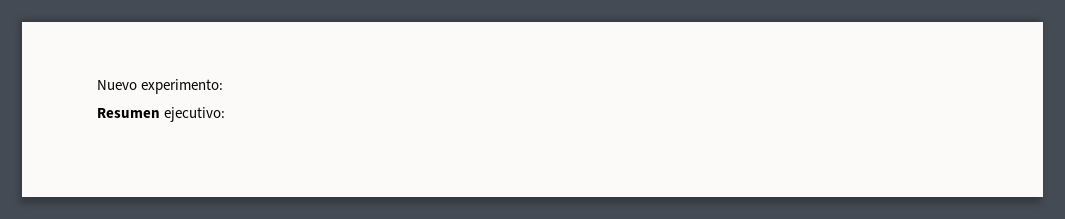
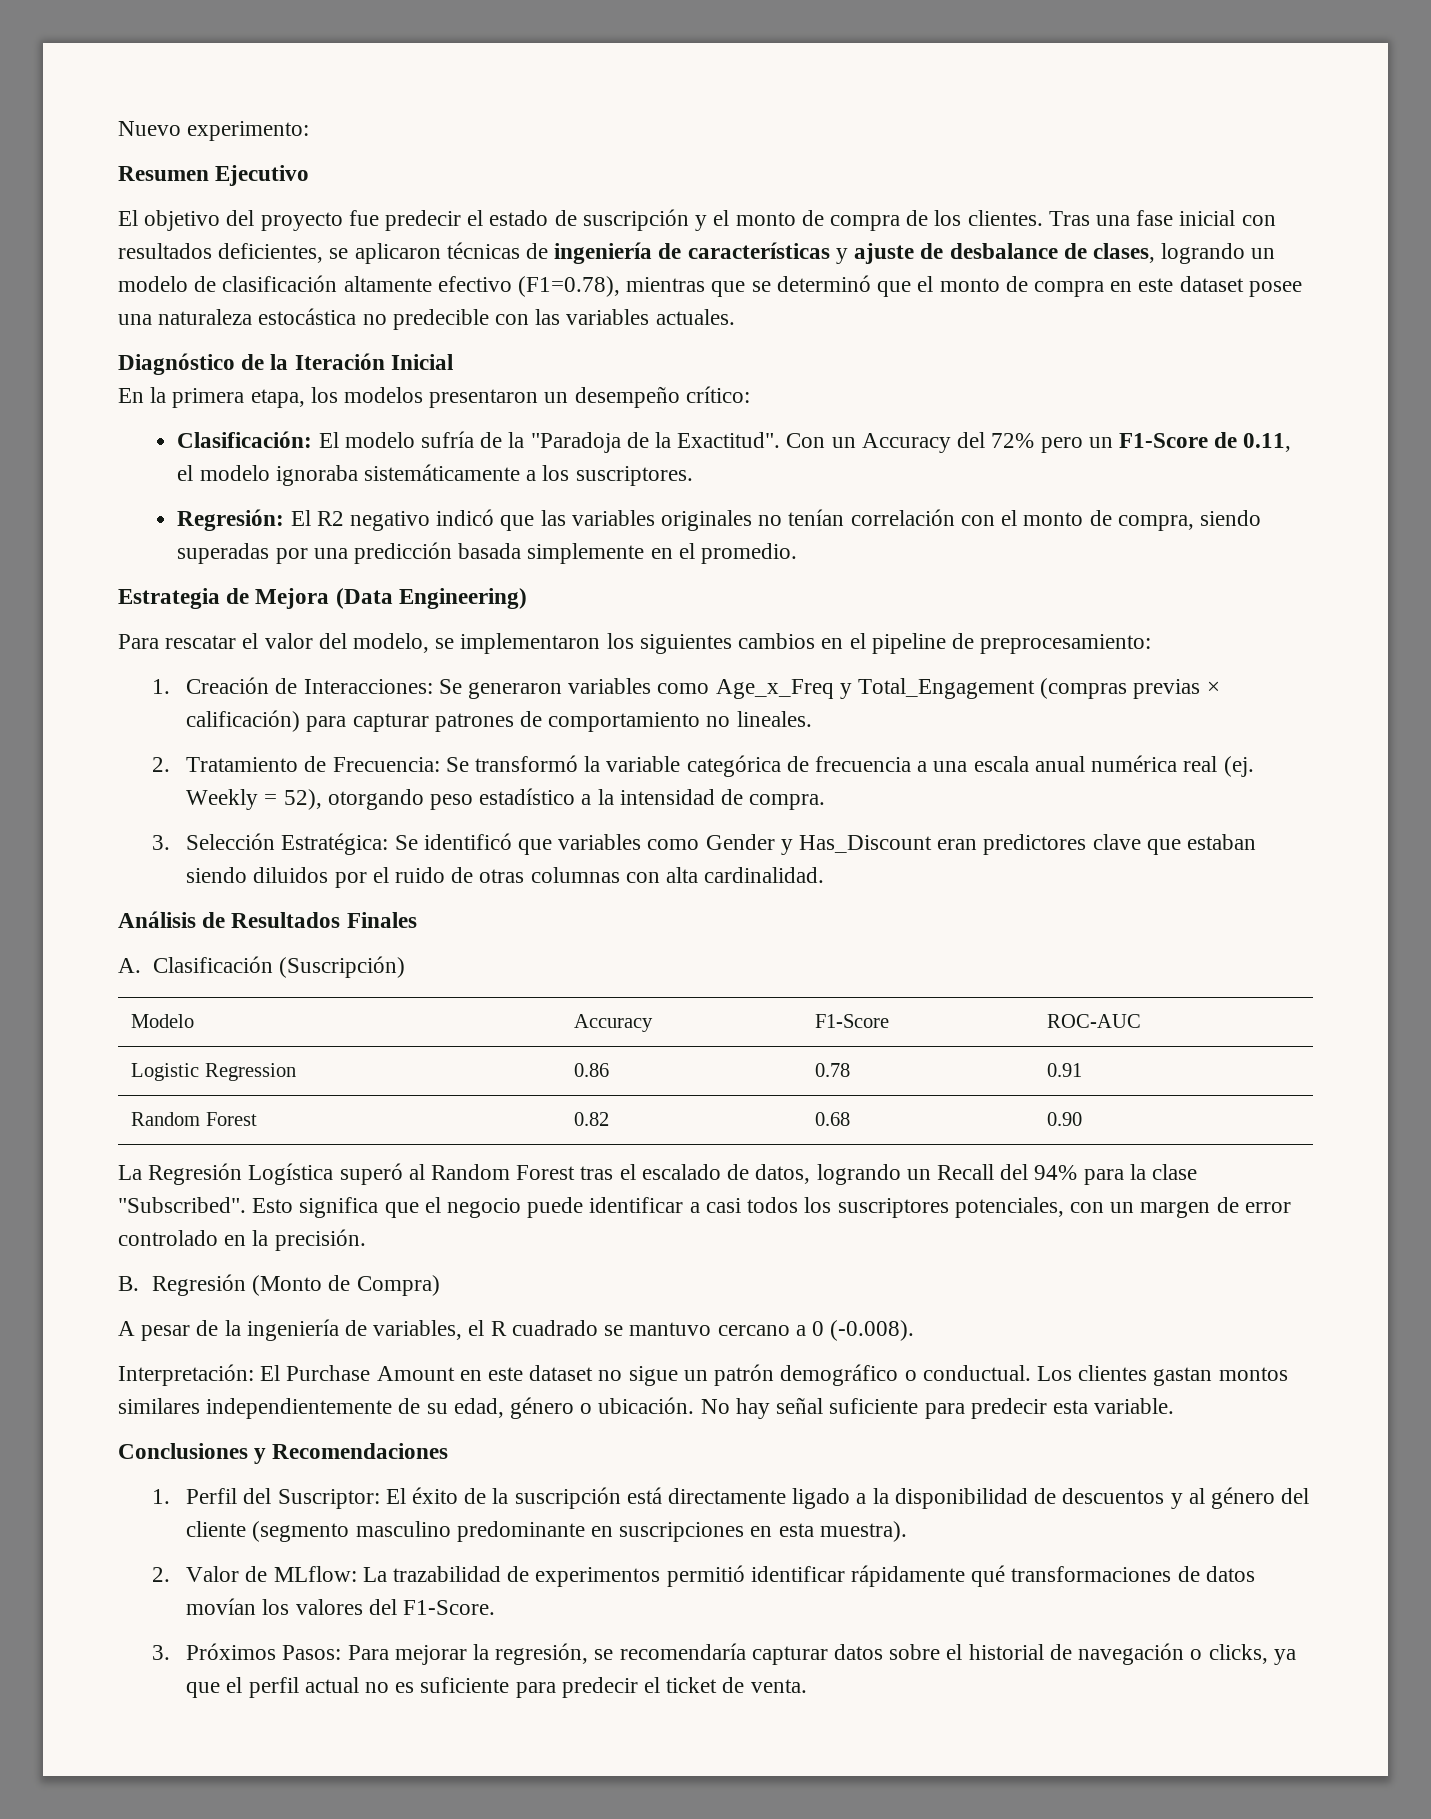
- Resumen ejecutivo:
+ Resumen Ejecutivo
+ El objetivo del proyecto fue predecir el estado de suscripción y el monto de compra de los clientes. Tras una fase inicial con resultados deficientes, se aplicaron técnicas de ingeniería de características y ajuste de desbalance de clases, logrando un modelo de clasificación altamente efectivo (F1=0.78), mientras que se determinó que el monto de compra en este dataset posee una naturaleza estocástica no predecible con las variables actuales.
+ Diagnóstico de la Iteración Inicial
+ En la primera etapa, los modelos presentaron un desempeño crítico:
+ Clasificación: El modelo sufría de la "Paradoja de la Exactitud". Con un Accuracy del 72% pero un F1-Score de 0.11, el modelo ignoraba sistemáticamente a los suscriptores.
+ Regresión: El R2 negativo indicó que las variables originales no tenían correlación con el monto de compra, siendo superadas por una predicción basada simplemente en el promedio.
+ Estrategia de Mejora (Data Engineering)
+ Para rescatar el valor del modelo, se implementaron los siguientes cambios en el pipeline de preprocesamiento:
+ 1. Creación de Interacciones: Se generaron variables como Age_x_Freq y Total_Engagement (compras previas × calificación) para capturar patrones de comportamiento no lineales.
+ 2. Tratamiento de Frecuencia: Se transformó la variable categórica de frecuencia a una escala anual numérica real (ej. Weekly = 52), otorgando peso estadístico a la intensidad de compra.
+ 3. Selección Estratégica: Se identificó que variables como Gender y Has_Discount eran predictores clave que estaban siendo diluidos por el ruido de otras columnas con alta cardinalidad.
+ Análisis de Resultados Finales
+ A. Clasificación (Suscripción)
+ Modelo | Accuracy | F1-Score | ROC-AUC
+ Logistic Regression | 0.86 | 0.78 | 0.91
+ Random Forest | 0.82 | 0.68 | 0.90
+ La Regresión Logística superó al Random Forest tras el escalado de datos, logrando un Recall del 94% para la clase "Subscribed". Esto significa que el negocio puede identificar a casi todos los suscriptores potenciales, con un margen de error controlado en la precisión.
+ B. Regresión (Monto de Compra)
+ A pesar de la ingeniería de variables, el R cuadrado se mantuvo cercano a 0 (-0.008).
+ Interpretación: El Purchase Amount en este dataset no sigue un patrón demográfico o conductual. Los clientes gastan montos similares independientemente de su edad, género o ubicación. No hay señal suficiente para predecir esta variable.
+ Conclusiones y Recomendaciones
+ 1. Perfil del Suscriptor: El éxito de la suscripción está directamente ligado a la disponibilidad de descuentos y al género del cliente (segmento masculino predominante en suscripciones en esta muestra).
+ 2. Valor de MLflow: La trazabilidad de experimentos permitió identificar rápidamente qué transformaciones de datos movían los valores del F1-Score.
+ 3. Próximos Pasos: Para mejorar la regresión, se recomendaría capturar datos sobre el historial de navegación o clicks, ya que el perfil actual no es suficiente para predecir el ticket de venta.

